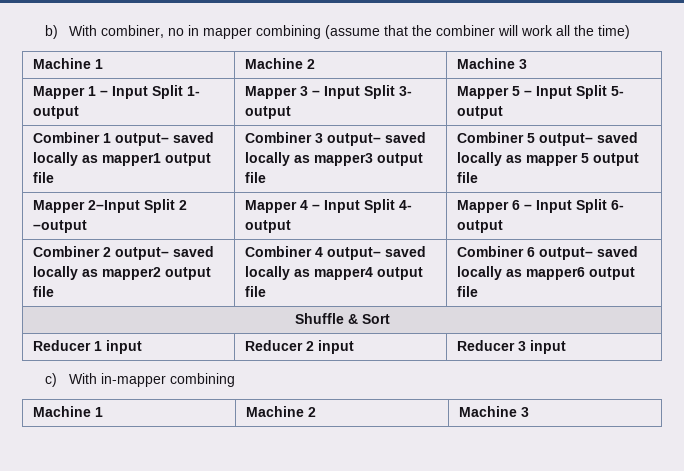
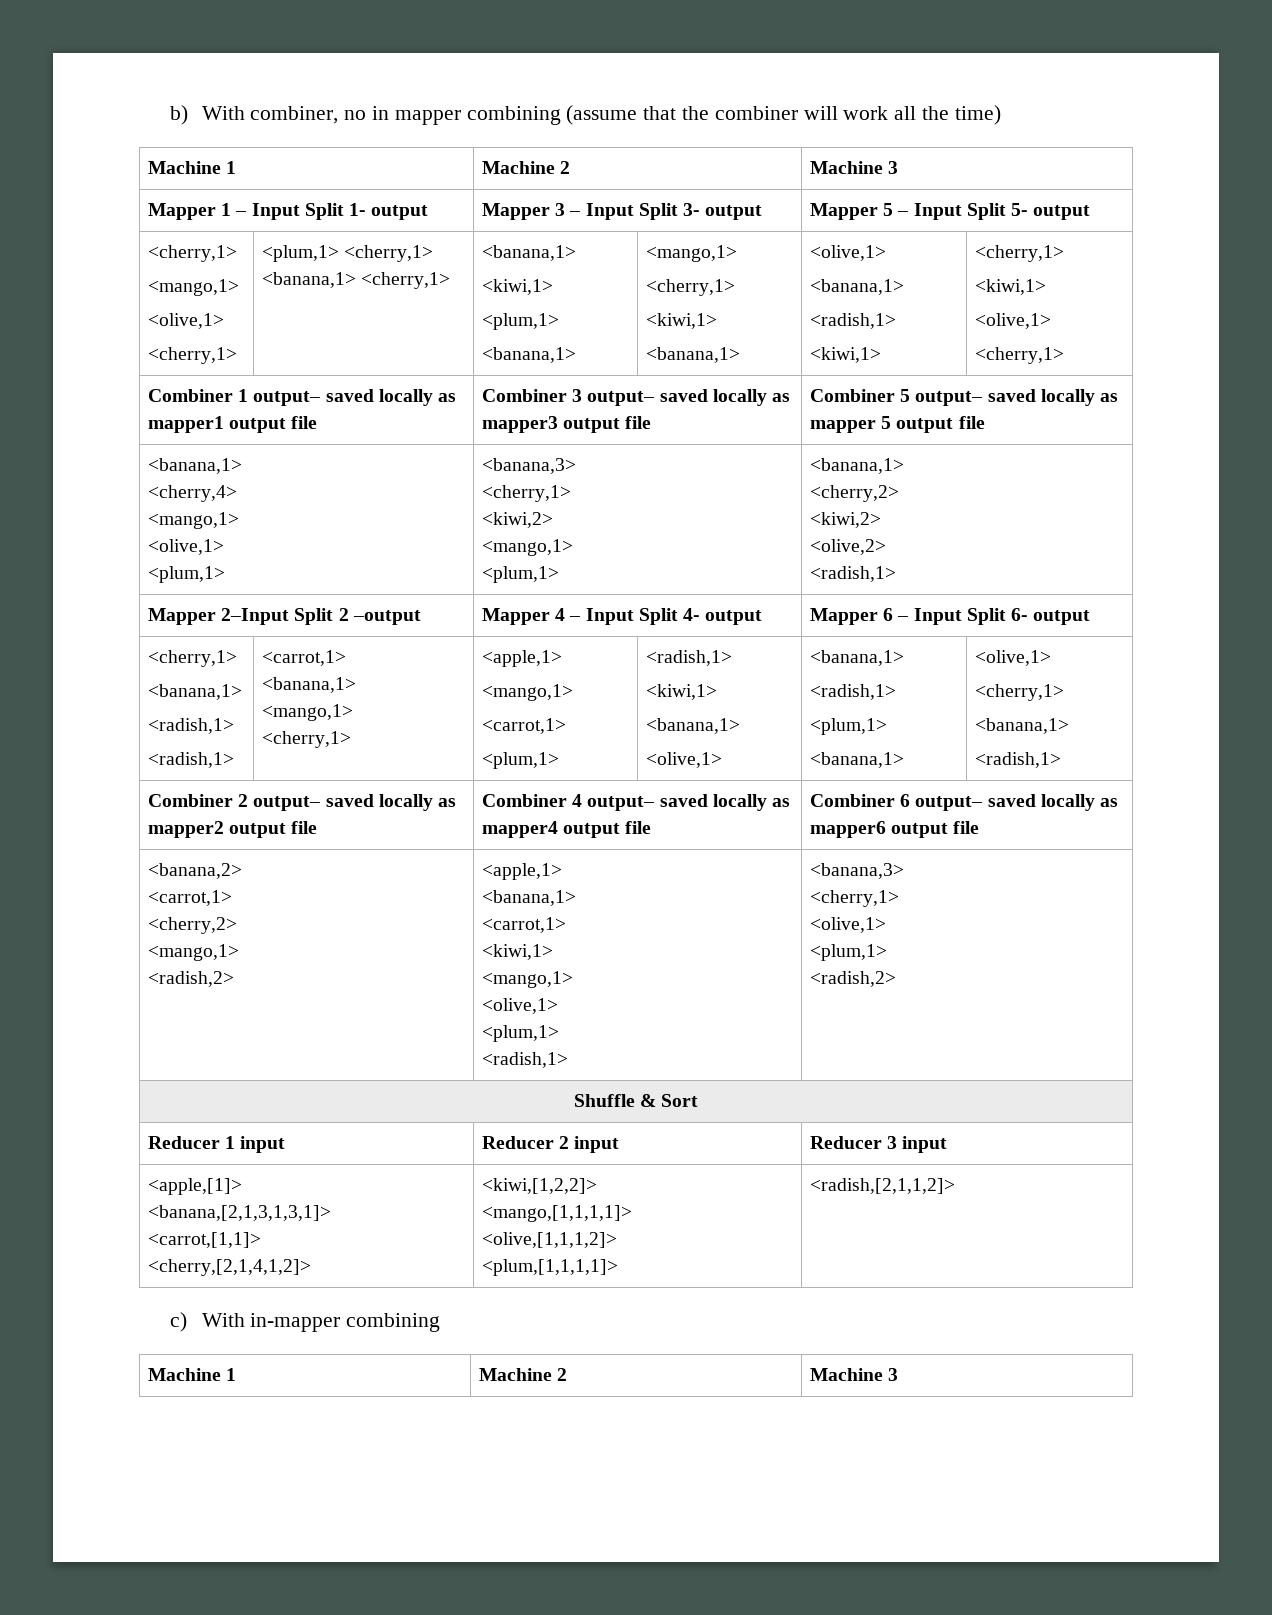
  Mapper 1 – Input Split 1- output | Mapper 3 – Input Split 3- output | Mapper 5 – Input Split 5- output
+ <cherry,1>
+ <mango,1>
+ <olive,1>
+ <cherry,1> | <plum,1> <cherry,1> <banana,1> <cherry,1> | <banana,1>
+ <kiwi,1>
+ <plum,1>
+ <banana,1> | <mango,1>
+ <cherry,1>
+ <kiwi,1>
+ <banana,1> | <olive,1>
+ <banana,1>
+ <radish,1>
+ <kiwi,1> | <cherry,1>
+ <kiwi,1>
+ <olive,1>
+ <cherry,1>
  Combiner 1 output– saved locally as mapper1 output file | Combiner 3 output– saved locally as mapper3 output file | Combiner 5 output– saved locally as mapper 5 output file
+ <banana,1>
+ <cherry,4>
+ <mango,1>
+ <olive,1>
+ <plum,1> | <banana,3>
+ <cherry,1>
+ <kiwi,2>
+ <mango,1>
+ <plum,1> | <banana,1>
+ <cherry,2>
+ <kiwi,2>
+ <olive,2>
+ <radish,1>
  Mapper 2–Input Split 2 –output | Mapper 4 – Input Split 4- output | Mapper 6 – Input Split 6- output
+ <cherry,1>
+ <banana,1>
+ <radish,1>
+ <radish,1> | <carrot,1>
+ <banana,1>
+ <mango,1>
+ <cherry,1> | <apple,1>
+ <mango,1>
+ <carrot,1>
+ <plum,1> | <radish,1>
+ <kiwi,1>
+ <banana,1>
+ <olive,1> | <banana,1>
+ <radish,1>
+ <plum,1>
+ <banana,1> | <olive,1>
+ <cherry,1>
+ <banana,1>
+ <radish,1>
+ <banana,2>
+ <carrot,1>
+ <cherry,2>
+ <mango,1>
+ <radish,2> | <apple,1>
+ <banana,1>
+ <carrot,1>
+ <kiwi,1>
+ <mango,1>
+ <olive,1>
+ <plum,1>
+ <radish,1> | <banana,3>
+ <cherry,1>
+ <olive,1>
+ <plum,1>
+ <radish,2>
+ <apple,[1]>
+ <banana,[2,1,3,1,3,1]>
+ <carrot,[1,1]>
+ <cherry,[2,1,4,1,2]> | <kiwi,[1,2,2]>
+ <mango,[1,1,1,1]>
+ <olive,[1,1,1,2]>
+ <plum,[1,1,1,1]> | <radish,[2,1,1,2]>

